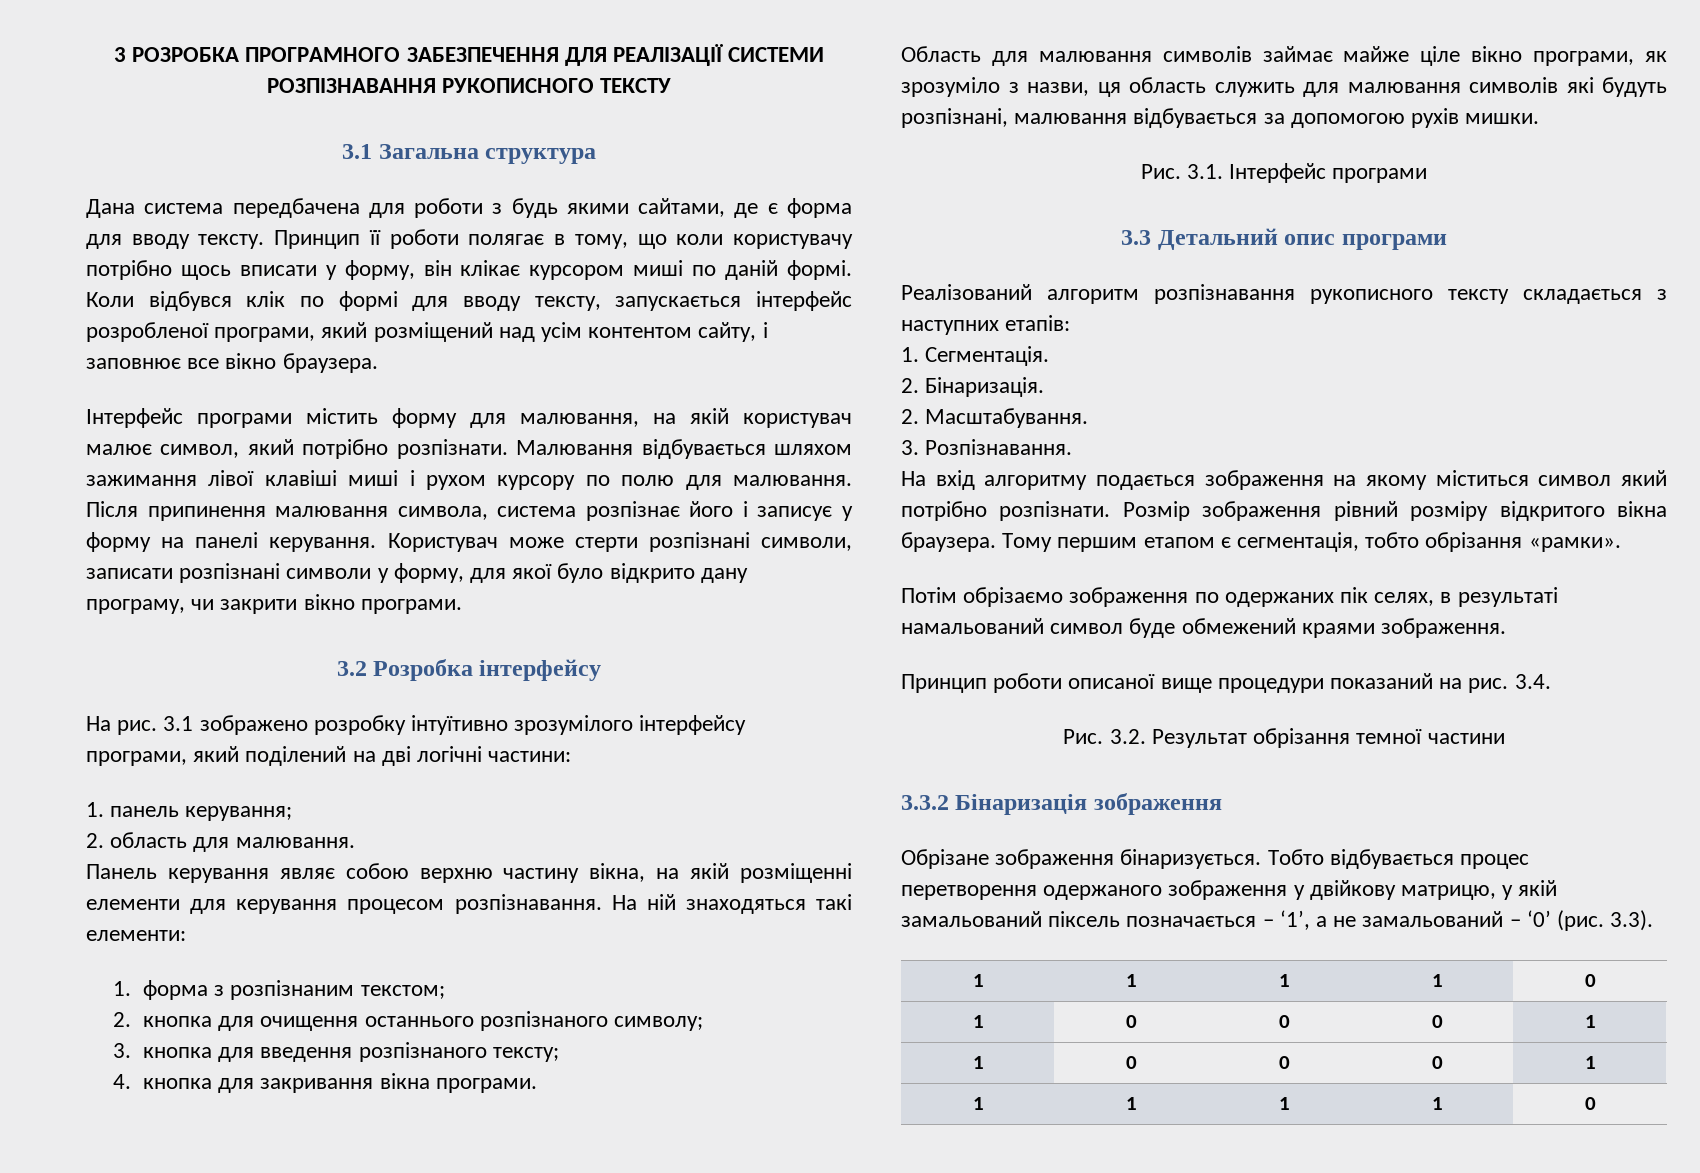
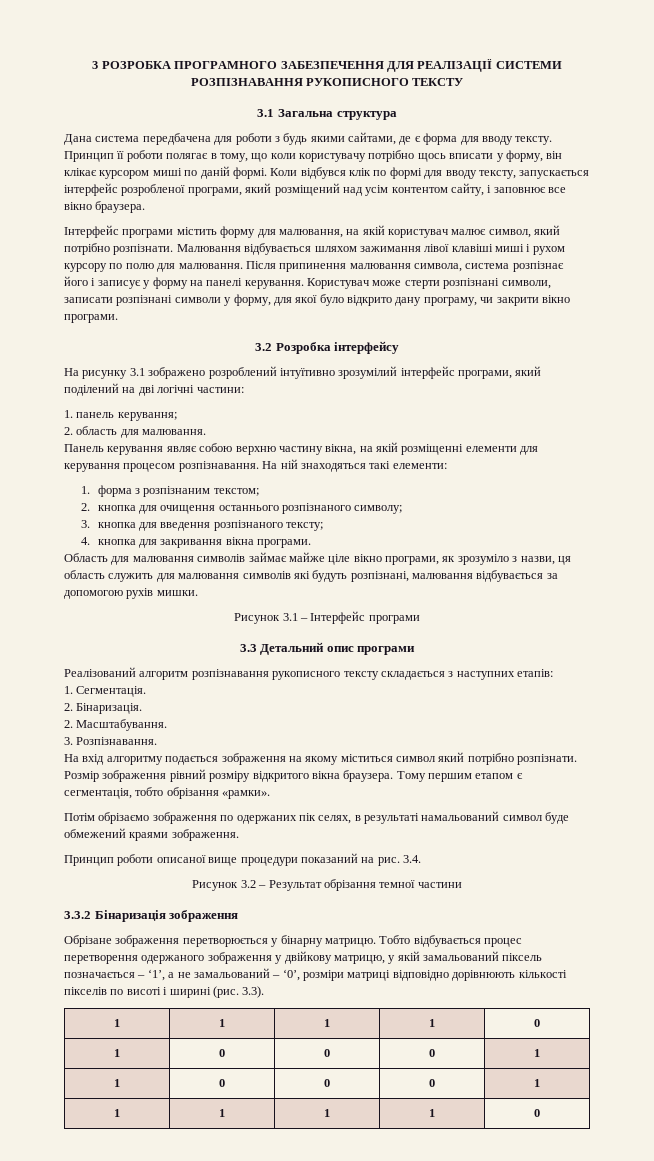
- На рис. 3.1 зображено розробку інтуїтивно зрозумілого інтерфейсу програми, який поділений на дві логічні частини:
+ На рисунку 3.1 зображено розроблений інтуїтивно зрозумілий інтерфейс програми, який поділений на дві логічні частини:
- Рис. 3.1. Інтерфейс програми
+ Рисунок 3.1 – Інтерфейс програми
- Рис. 3.2. Результат обрізання темної частини
+ Рисунок 3.2 – Результат обрізання темної частини
- Обрізане зображення бінаризується.
+ Обрізане зображення перетворюється у бінарну матрицю.
- Тобто відбувається процес перетворення одержаного зображення у двійкову матрицю, у якій замальований піксель позначається – ‘1’, а не замальований – ‘0’ (рис.
+ Тобто відбувається процес перетворення одержаного зображення у двійкову матрицю, у якій замальований піксель позначається – ‘1’, а не замальований – ‘0’, розміри матриці відповідно дорівнюють кількості пікселів по висоті і ширині (рис.

